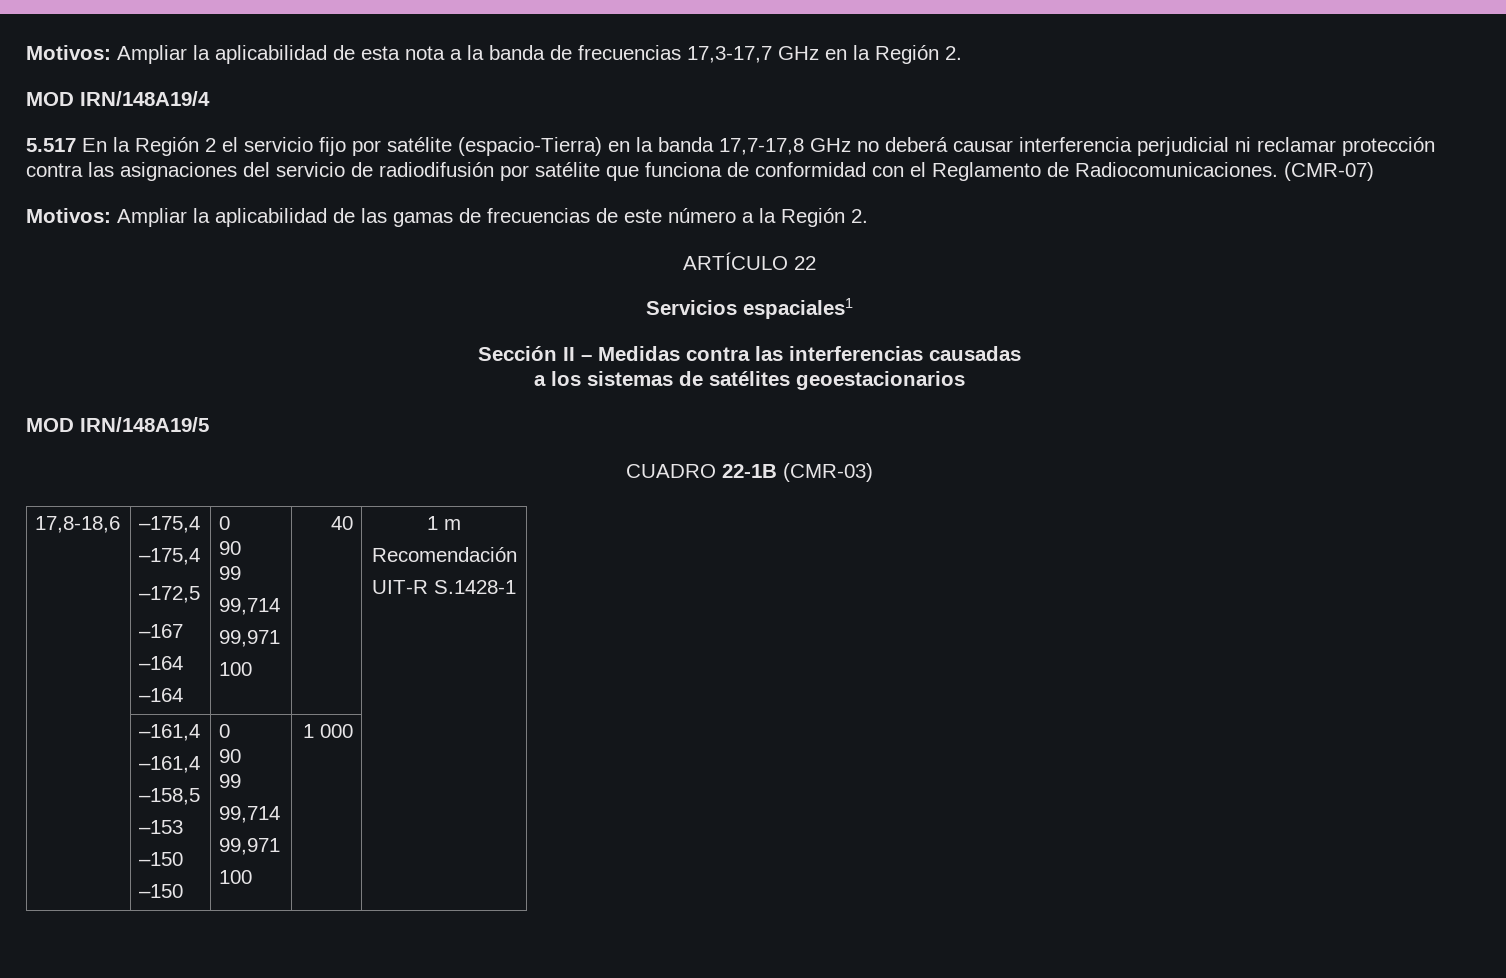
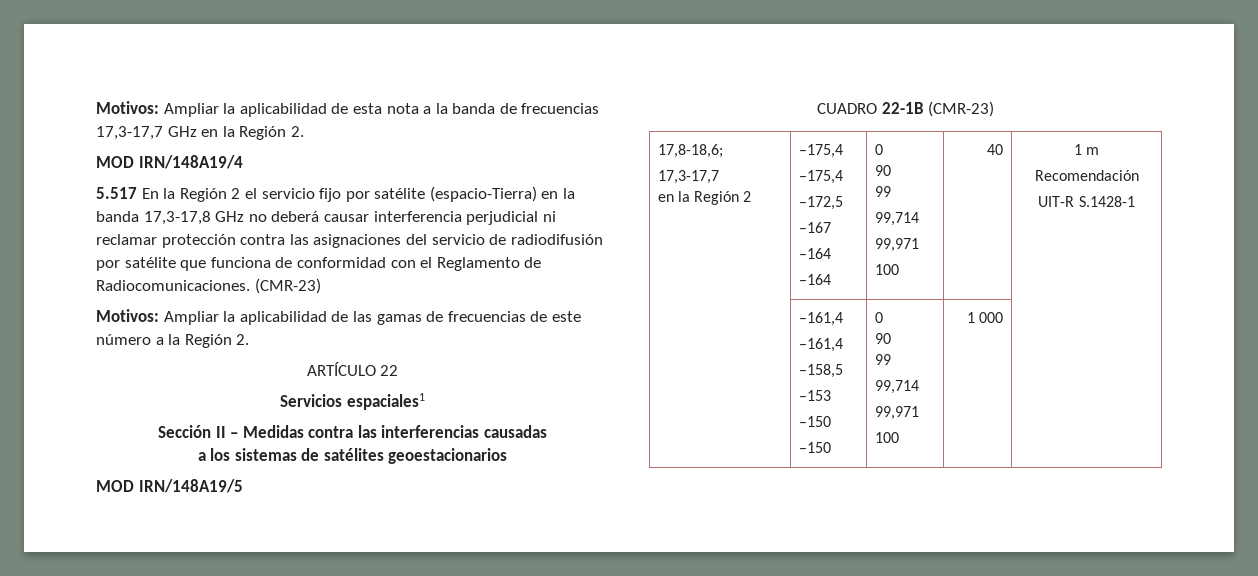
- 5.517 En la Región 2 el servicio fijo por satélite (espacio-Tierra) en la banda 17,7-17,8 GHz no deberá causar interferencia perjudicial ni reclamar protección contra las asignaciones del servicio de radiodifusión por satélite que funciona de conformidad con el Reglamento de Radiocomunicaciones. (CMR-07)
+ 5.517 En la Región 2 el servicio fijo por satélite (espacio-Tierra) en la banda 17,3-17,8 GHz no deberá causar interferencia perjudicial ni reclamar protección contra las asignaciones del servicio de radiodifusión por satélite que funciona de conformidad con el Reglamento de Radiocomunicaciones. (CMR-23)
- CUADRO 22-1B (CMR-03)
- 17,8-18,6 | –175,4
+ CUADRO 22-1B (CMR-23)
+ 17,8-18,6;
+ 17,3-17,7
+ en la Región 2 | –175,4

